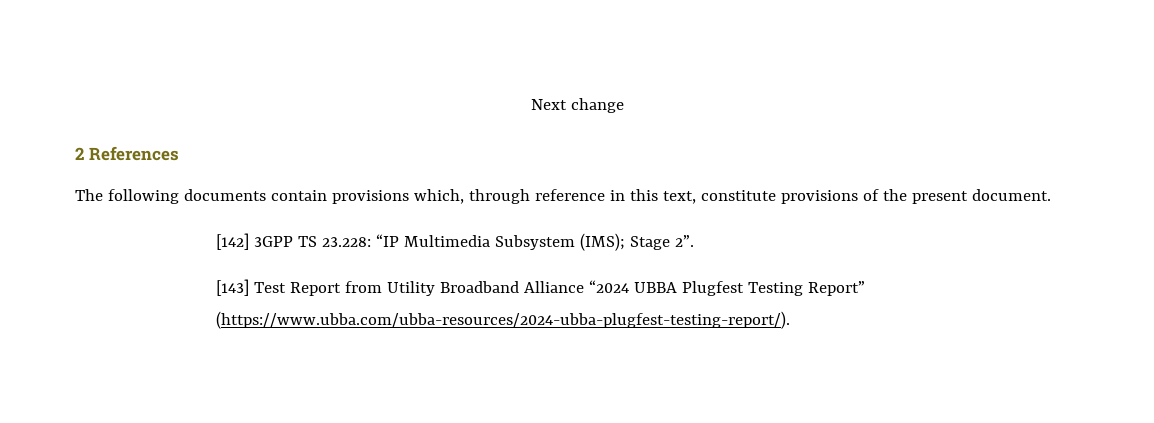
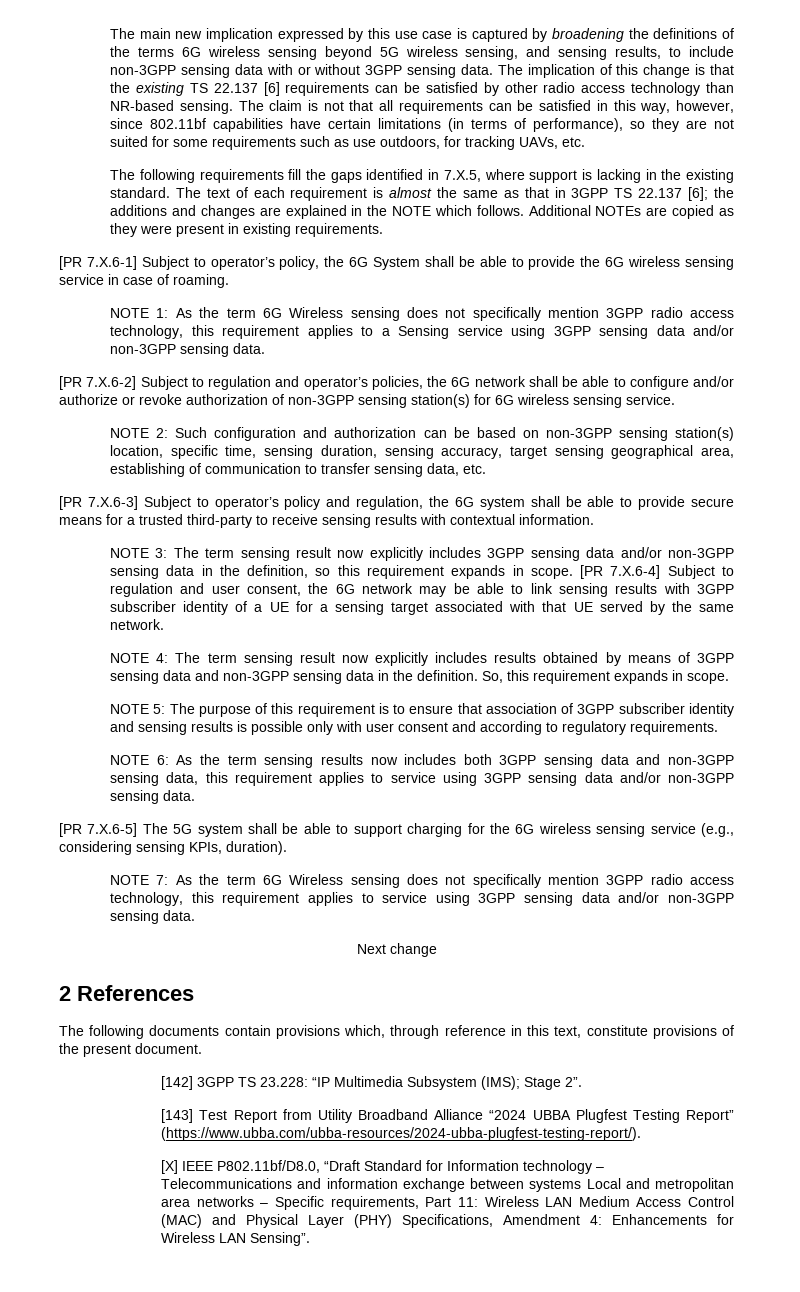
+ The main new implication expressed by this use case is captured by broadening the definitions of the terms 6G wireless sensing beyond 5G wireless sensing, and sensing results, to include non-3GPP sensing data with or without 3GPP sensing data. The implication of this change is that the existing TS 22.137 [6] requirements can be satisfied by other radio access technology than NR-based sensing. The claim is not that all requirements can be satisfied in this way, however, since 802.11bf capabilities have certain limitations (in terms of performance), so they are not suited for some requirements such as use outdoors, for tracking UAVs, etc.
+ The following requirements fill the gaps identified in 7.X.5, where support is lacking in the existing standard. The text of each requirement is almost the same as that in 3GPP TS 22.137 [6]; the additions and changes are explained in the NOTE which follows. Additional NOTEs are copied as they were present in existing requirements.
+ [PR 7.X.6-1] Subject to operator’s policy, the 6G System shall be able to provide the 6G wireless sensing service in case of roaming.
+ NOTE 1: As the term 6G Wireless sensing does not specifically mention 3GPP radio access technology, this requirement applies to a Sensing service using 3GPP sensing data and/or non-3GPP sensing data.
+ [PR 7.X.6-2] Subject to regulation and operator’s policies, the 6G network shall be able to configure and/or authorize or revoke authorization of non-3GPP sensing station(s) for 6G wireless sensing service.
+ NOTE 2: Such configuration and authorization can be based on non-3GPP sensing station(s) location, specific time, sensing duration, sensing accuracy, target sensing geographical area, establishing of communication to transfer sensing data, etc.
+ [PR 7.X.6-3] Subject to operator’s policy and regulation, the 6G system shall be able to provide secure means for a trusted third-party to receive sensing results with contextual information.
+ NOTE 3: The term sensing result now explicitly includes 3GPP sensing data and/or non-3GPP sensing data in the definition, so this requirement expands in scope. [PR 7.X.6-4] Subject to regulation and user consent, the 6G network may be able to link sensing results with 3GPP subscriber identity of a UE for a sensing target associated with that UE served by the same network.
+ NOTE 4: The term sensing result now explicitly includes results obtained by means of 3GPP sensing data and non-3GPP sensing data in the definition. So, this requirement expands in scope.
+ NOTE 5: The purpose of this requirement is to ensure that association of 3GPP subscriber identity and sensing results is possible only with user consent and according to regulatory requirements.
+ NOTE 6: As the term sensing results now includes both 3GPP sensing data and non-3GPP sensing data, this requirement applies to service using 3GPP sensing data and/or non-3GPP sensing data.
+ [PR 7.X.6-5] The 5G system shall be able to support charging for the 6G wireless sensing service (e.g., considering sensing KPIs, duration).
+ NOTE 7: As the term 6G Wireless sensing does not specifically mention 3GPP radio access technology, this requirement applies to service using 3GPP sensing data and/or non-3GPP sensing data.
+ [X] IEEE P802.11bf/D8.0, “Draft Standard for Information technology – Telecommunications and information exchange between systems Local and metropolitan area networks – Specific requirements, Part 11: Wireless LAN Medium Access Control (MAC) and Physical Layer (PHY) Specifications, Amendment 4: Enhancements for Wireless LAN Sensing”.

